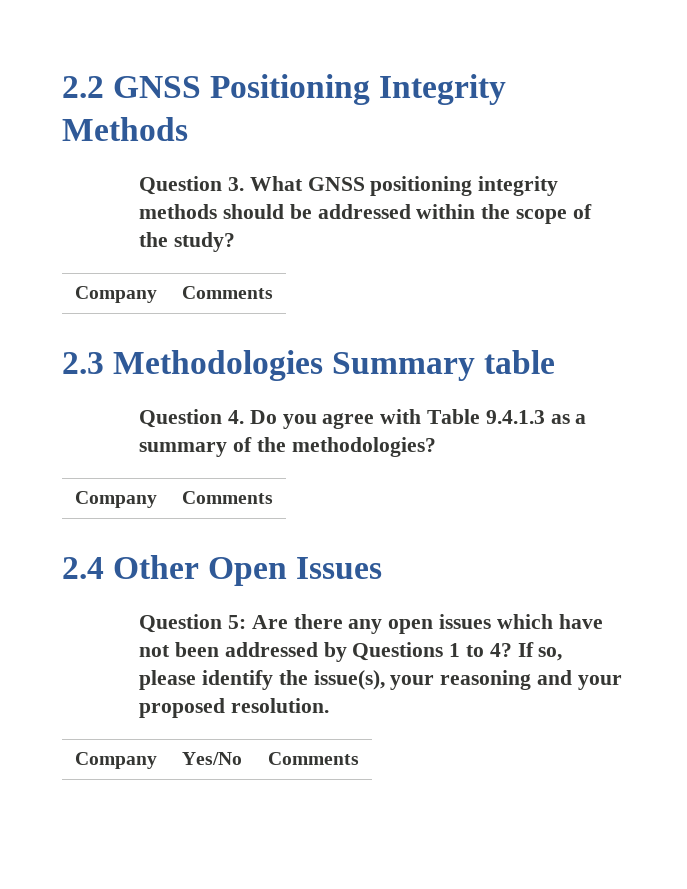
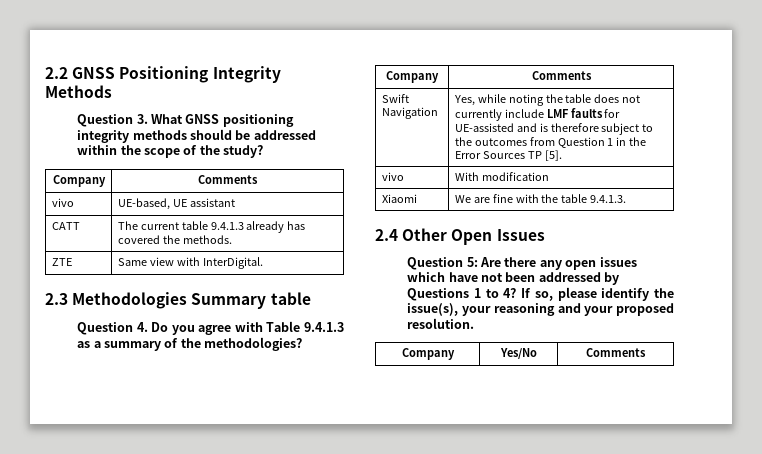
+ vivo | UE-based, UE assistant
+ CATT | The current table 9.4.1.3 already has covered the methods.
+ ZTE | Same view with InterDigital.
+ Swift Navigation | Yes, while noting the table does not currently include LMF faults for UE-assisted and is therefore subject to the outcomes from Question 1 in the Error Sources TP [5].
+ vivo | With modification
+ Xiaomi | We are fine with the table 9.4.1.3.

